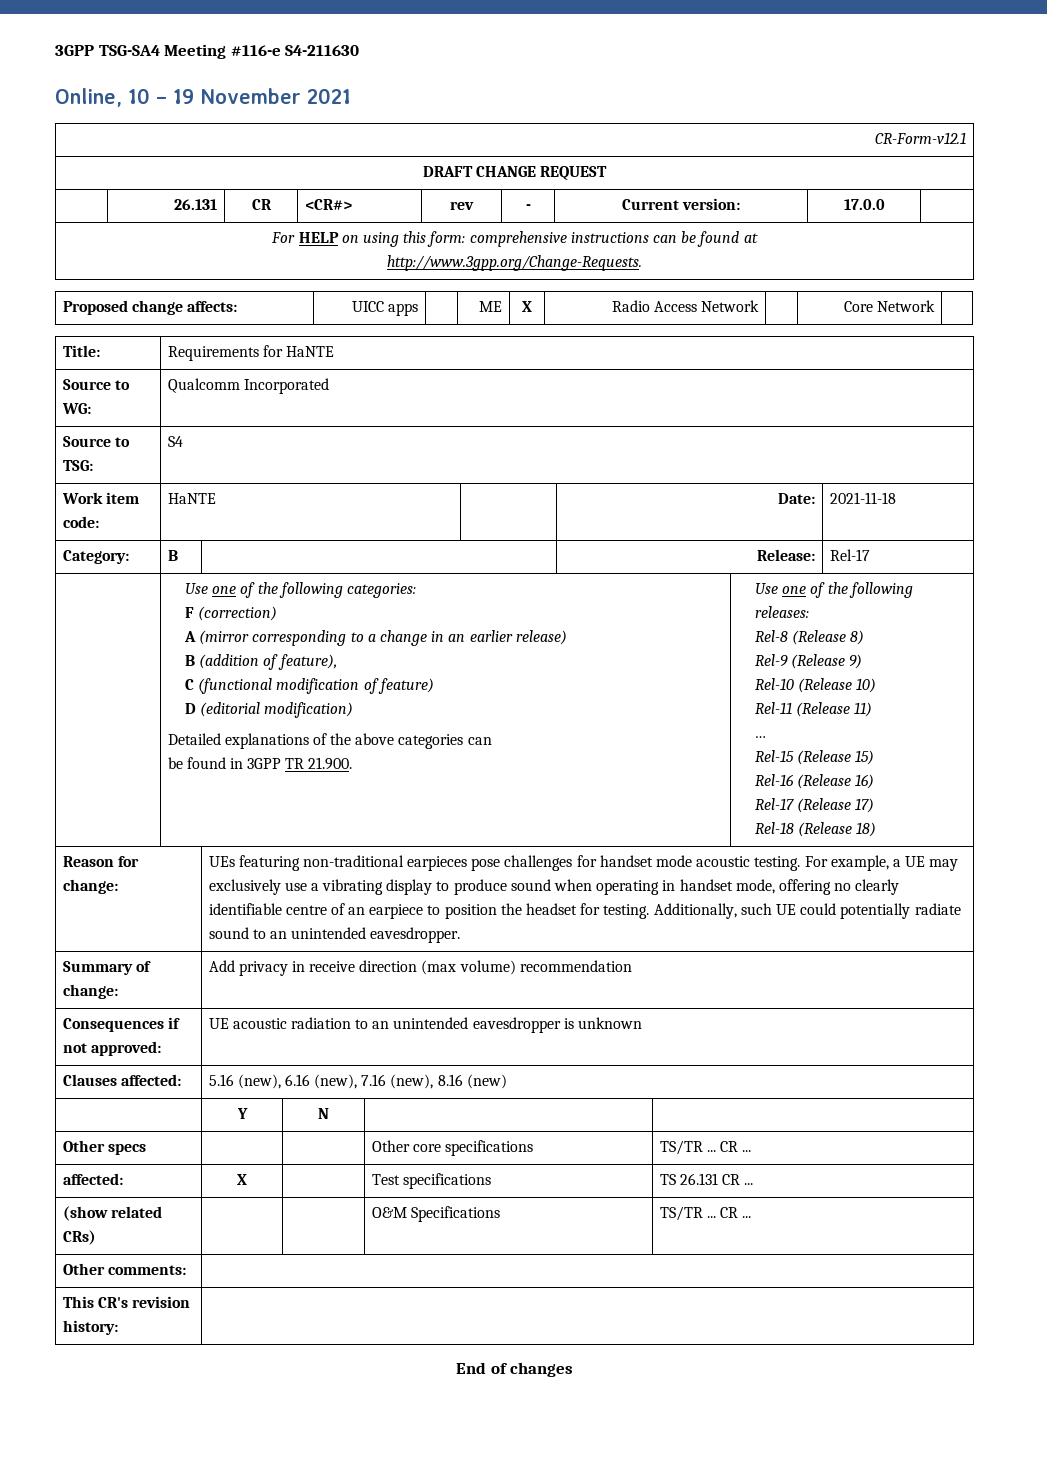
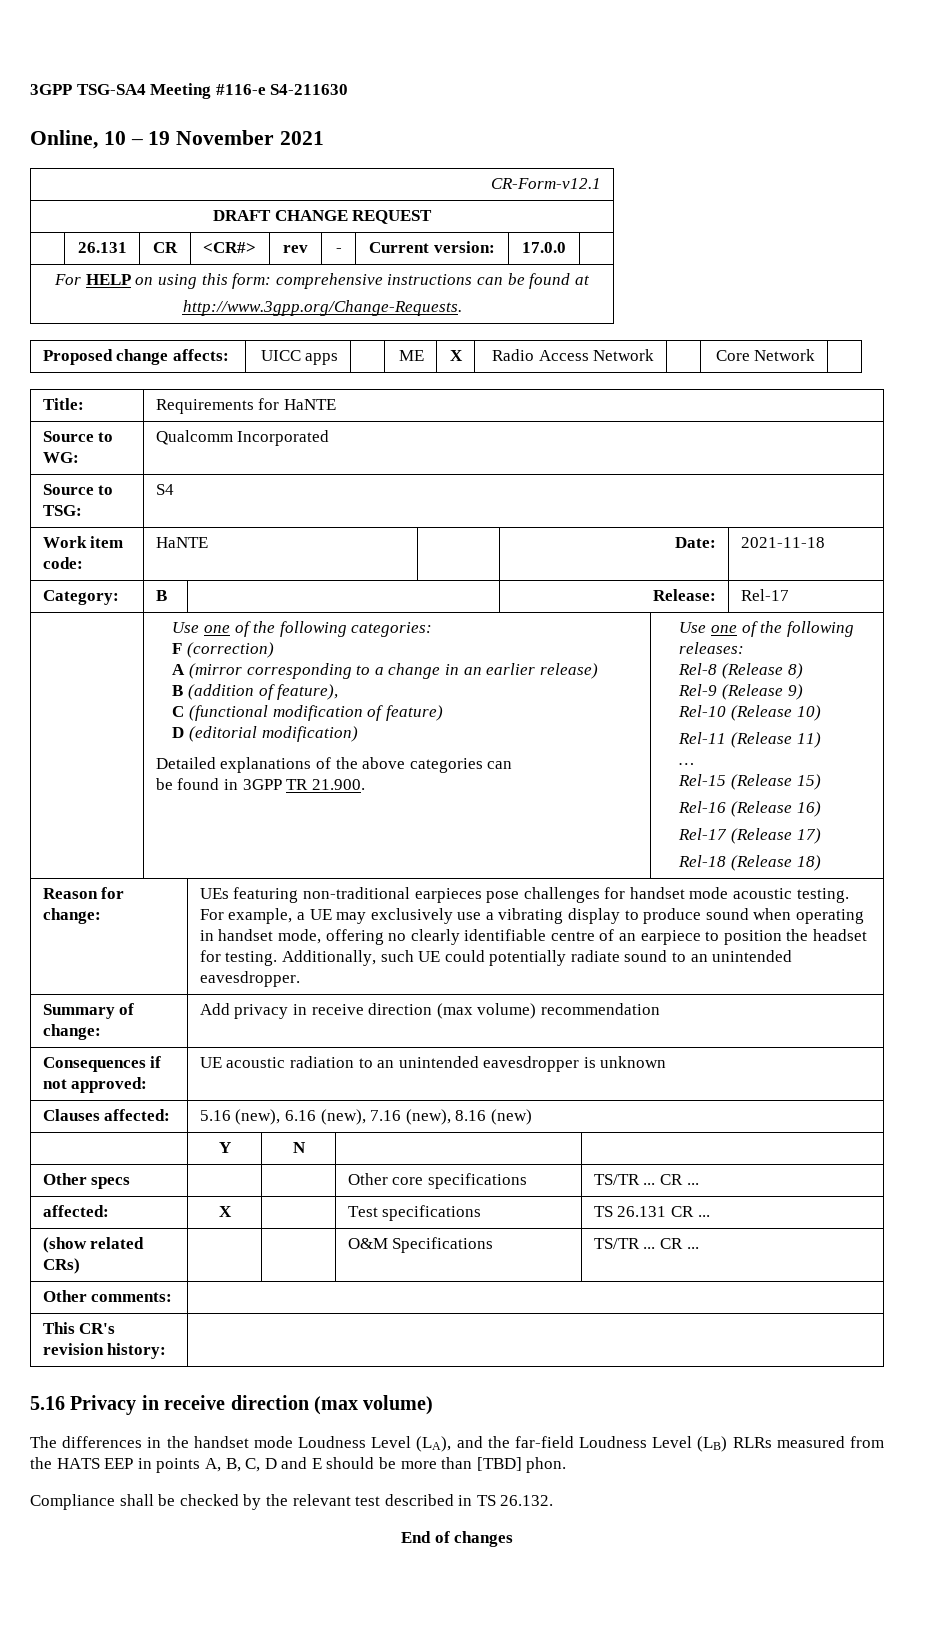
+ 5.16 Privacy in receive direction (max volume)
+ The differences in the handset mode Loudness Level (LA), and the far-field Loudness Level (LB) RLRs measured from the HATS EEP in points A, B, C, D and E should be more than [TBD] phon.
+ Compliance shall be checked by the relevant test described in TS 26.132.

